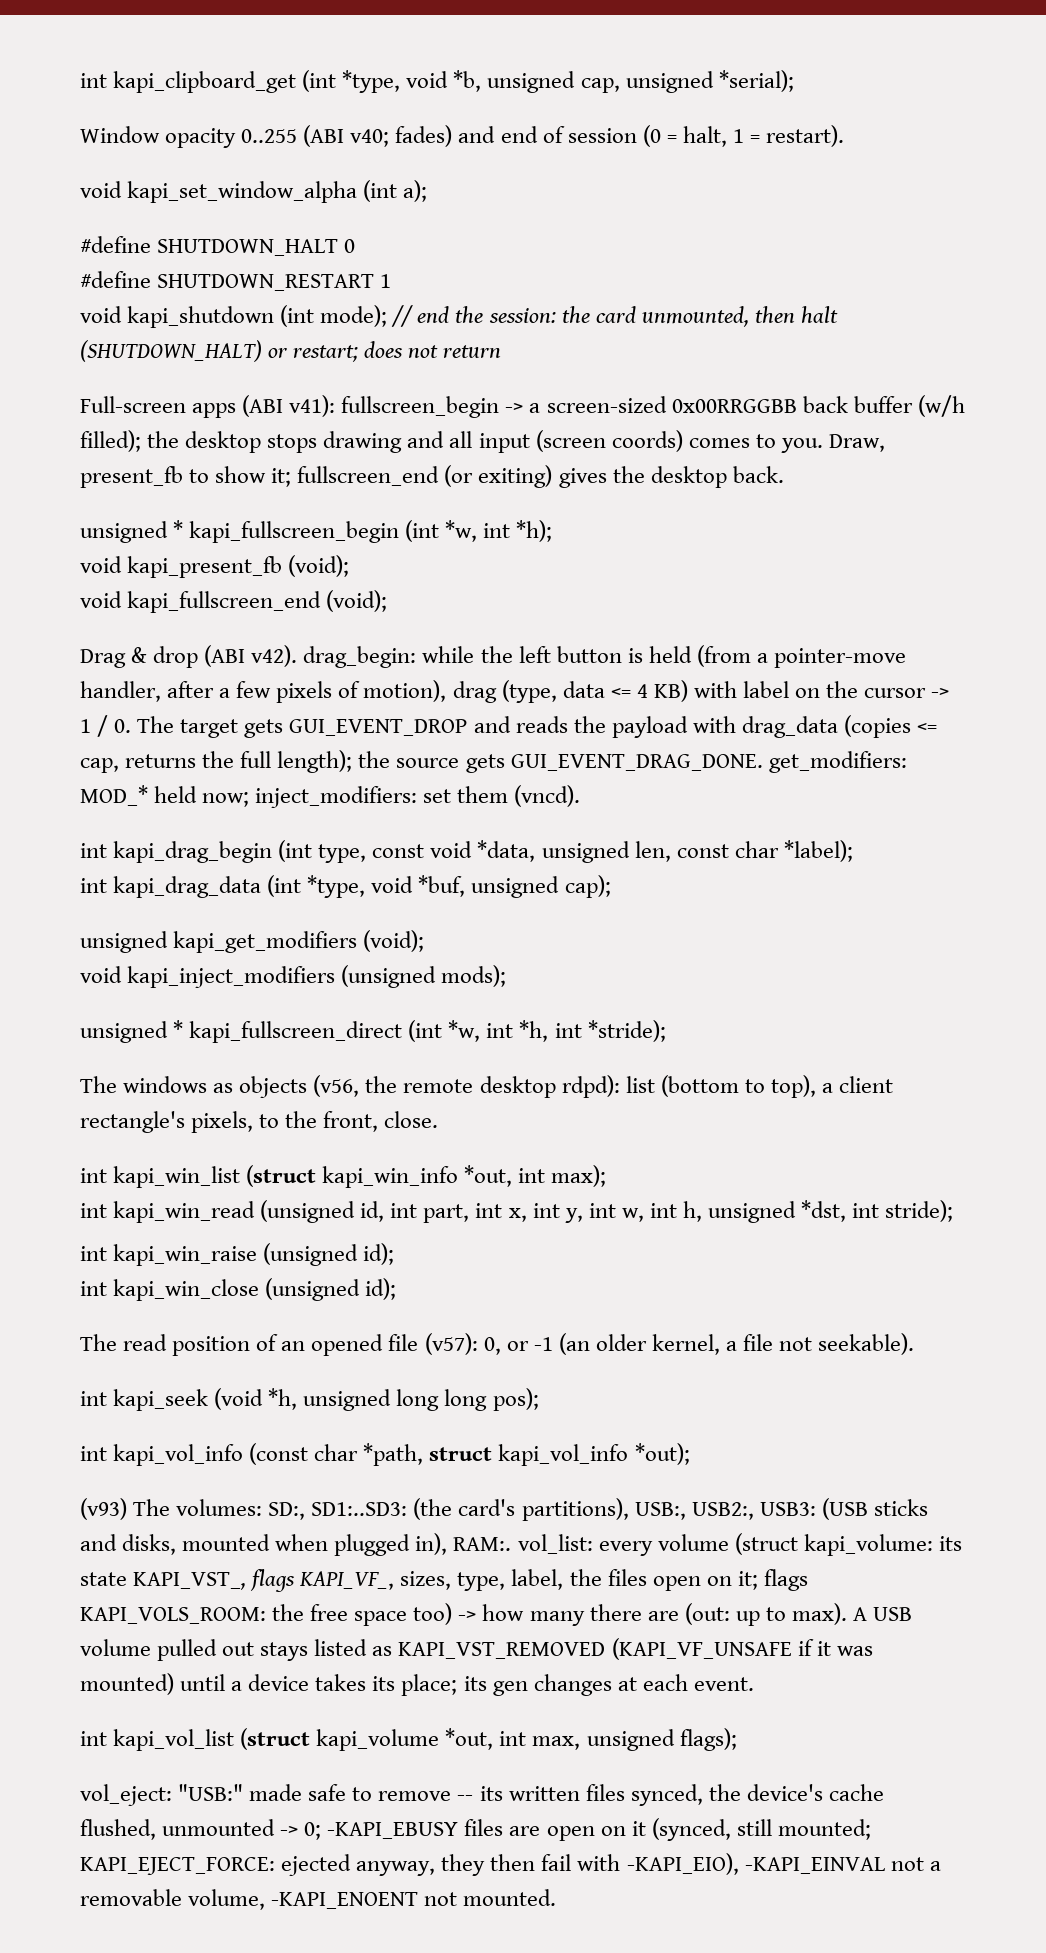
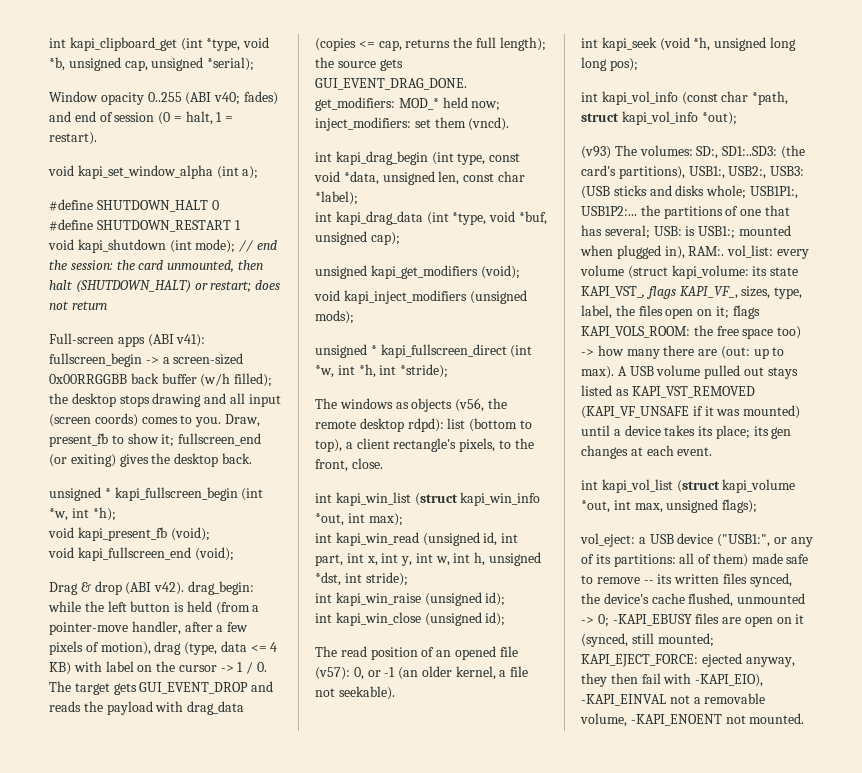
- (v93) The volumes: SD:, SD1:..SD3: (the card's partitions), USB:, USB2:, USB3: (USB sticks and disks, mounted when plugged in), RAM:. vol_list: every volume (struct kapi_volume: its state KAPI_VST_, flags KAPI_VF_, sizes, type, label, the files open on it; flags KAPI_VOLS_ROOM: the free space too) -> how many there are (out: up to max).
+ (v93) The volumes: SD:, SD1:..SD3: (the card's partitions), USB1:, USB2:, USB3: (USB sticks and disks whole; USB1P1:, USB1P2:... the partitions of one that has several; USB: is USB1:; mounted when plugged in), RAM:. vol_list: every volume (struct kapi_volume: its state KAPI_VST_, flags KAPI_VF_, sizes, type, label, the files open on it; flags KAPI_VOLS_ROOM: the free space too) -> how many there are (out: up to max).
- vol_eject: "USB:" made safe to remove -- its written files synced, the device's cache flushed, unmounted -> 0; -KAPI_EBUSY files are open on it (synced, still mounted; KAPI_EJECT_FORCE: ejected anyway, they then fail with -KAPI_EIO), -KAPI_EINVAL not a removable volume, -KAPI_ENOENT not mounted.
+ vol_eject: a USB device ("USB1:", or any of its partitions: all of them) made safe to remove -- its written files synced, the device's cache flushed, unmounted -> 0; -KAPI_EBUSY files are open on it (synced, still mounted; KAPI_EJECT_FORCE: ejected anyway, they then fail with -KAPI_EIO), -KAPI_EINVAL not a removable volume, -KAPI_ENOENT not mounted.

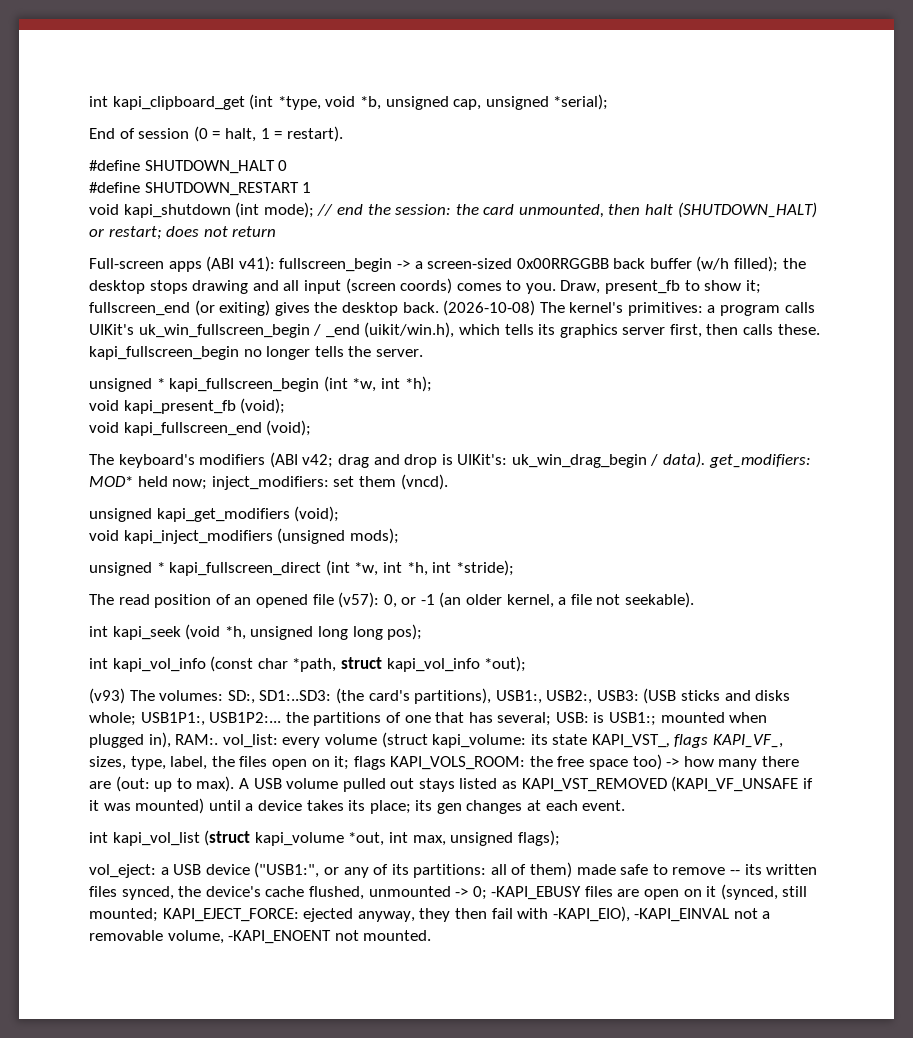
- Window opacity 0..255 (ABI v40; fades) and end of session (0 = halt, 1 = restart).
+ End of session (0 = halt, 1 = restart).
- void kapi_set_window_alpha (int a);
+ (2026-10-08) The kernel's primitives: a program calls UIKit's uk_win_fullscreen_begin / _end (uikit/win.h), which tells its graphics server first, then calls these. kapi_fullscreen_begin no longer tells the server.
- Drag & drop (ABI v42). drag_begin: while the left button is held (from a pointer-move handler, after a few pixels of motion), drag (type, data <= 4 KB) with label on the cursor -> 1 / 0. The target gets GUI_EVENT_DROP and reads the payload with drag_data (copies <= cap, returns the full length); the source gets GUI_EVENT_DRAG_DONE. get_modifiers: MOD_* held now; inject_modifiers: set them (vncd).
+ The keyboard's modifiers (ABI v42; drag and drop is UIKit's: uk_win_drag_begin / data). get_modifiers: MOD* held now; inject_modifiers: set them (vncd).
- int kapi_drag_begin (int type, const void *data, unsigned len, const char *label);
- int kapi_drag_data (int *type, void *buf, unsigned cap);
- The windows as objects (v56, the remote desktop rdpd): list (bottom to top), a client rectangle's pixels, to the front, close.
- int kapi_win_list (struct kapi_win_info *out, int max);
- int kapi_win_read (unsigned id, int part, int x, int y, int w, int h, unsigned *dst, int stride);
- int kapi_win_raise (unsigned id);
- int kapi_win_close (unsigned id);

